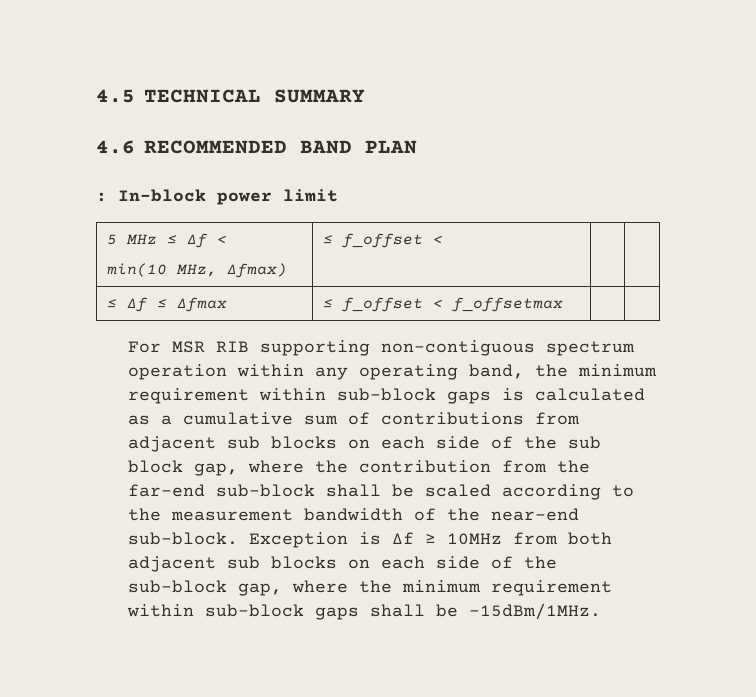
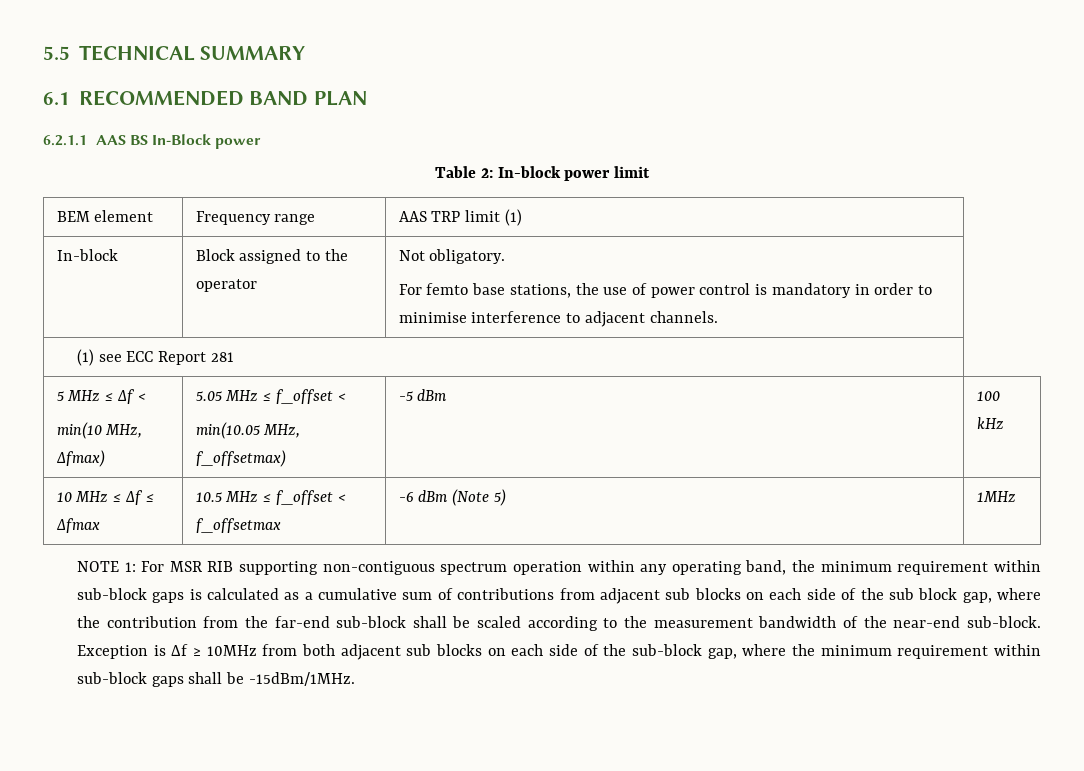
- 4.5 TECHNICAL SUMMARY
+ 5.5 TECHNICAL SUMMARY
- 4.6 RECOMMENDED BAND PLAN
+ 6.1 RECOMMENDED BAND PLAN
- : In-block power limit
+ 6.2.1.1 AAS BS In-Block power
+ Table 2: In-block power limit
+ BEM element | Frequency range | AAS TRP limit (1)
+ In-block | Block assigned to the operator | Not obligatory.
+ For femto base stations, the use of power control is mandatory in order to minimise interference to adjacent channels.
+ (1) see ECC Report 281
  5 MHz ≤ Δf <
- min(10 MHz, Δfmax) | ≤ f_offset < | |
- ≤ Δf ≤ Δfmax | ≤ f_offset < f_offsetmax | |
- For MSR RIB supporting non-contiguous spectrum operation within any operating band, the minimum requirement within sub-block gaps is calculated as a cumulative sum of contributions from adjacent sub blocks on each side of the sub block gap, where the contribution from the far-end sub-block shall be scaled according to the measurement bandwidth of the near-end sub-block.
+ min(10 MHz, Δfmax) | 5.05 MHz ≤ f_offset <
+ min(10.05 MHz, f_offsetmax) | -5 dBm | 100 kHz
+ 10 MHz ≤ Δf ≤ Δfmax | 10.5 MHz ≤ f_offset < f_offsetmax | -6 dBm (Note 5) | 1MHz
+ NOTE 1: For MSR RIB supporting non-contiguous spectrum operation within any operating band, the minimum requirement within sub-block gaps is calculated as a cumulative sum of contributions from adjacent sub blocks on each side of the sub block gap, where the contribution from the far-end sub-block shall be scaled according to the measurement bandwidth of the near-end sub-block.

